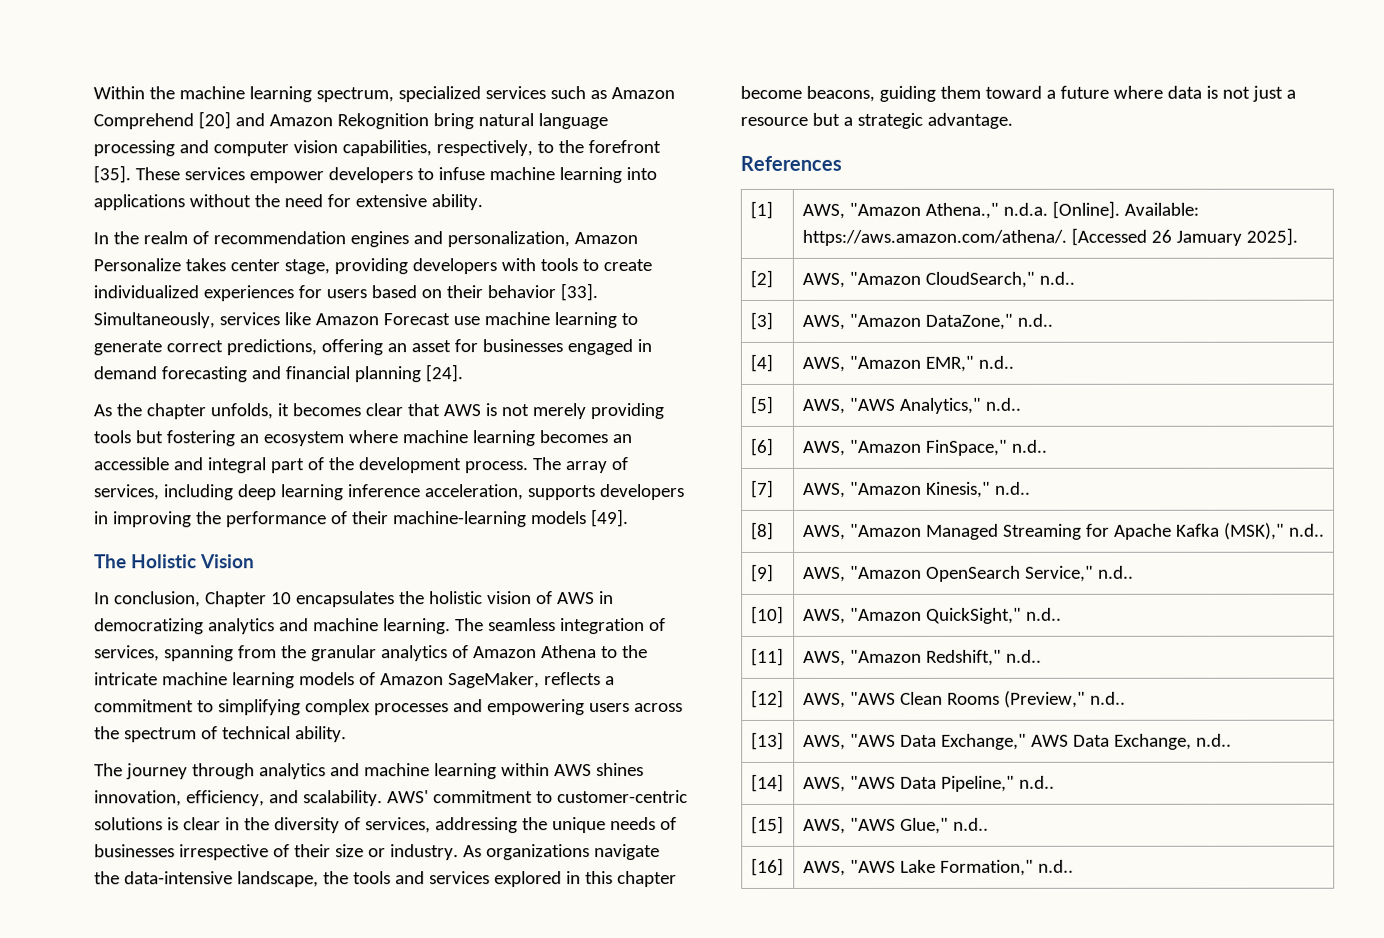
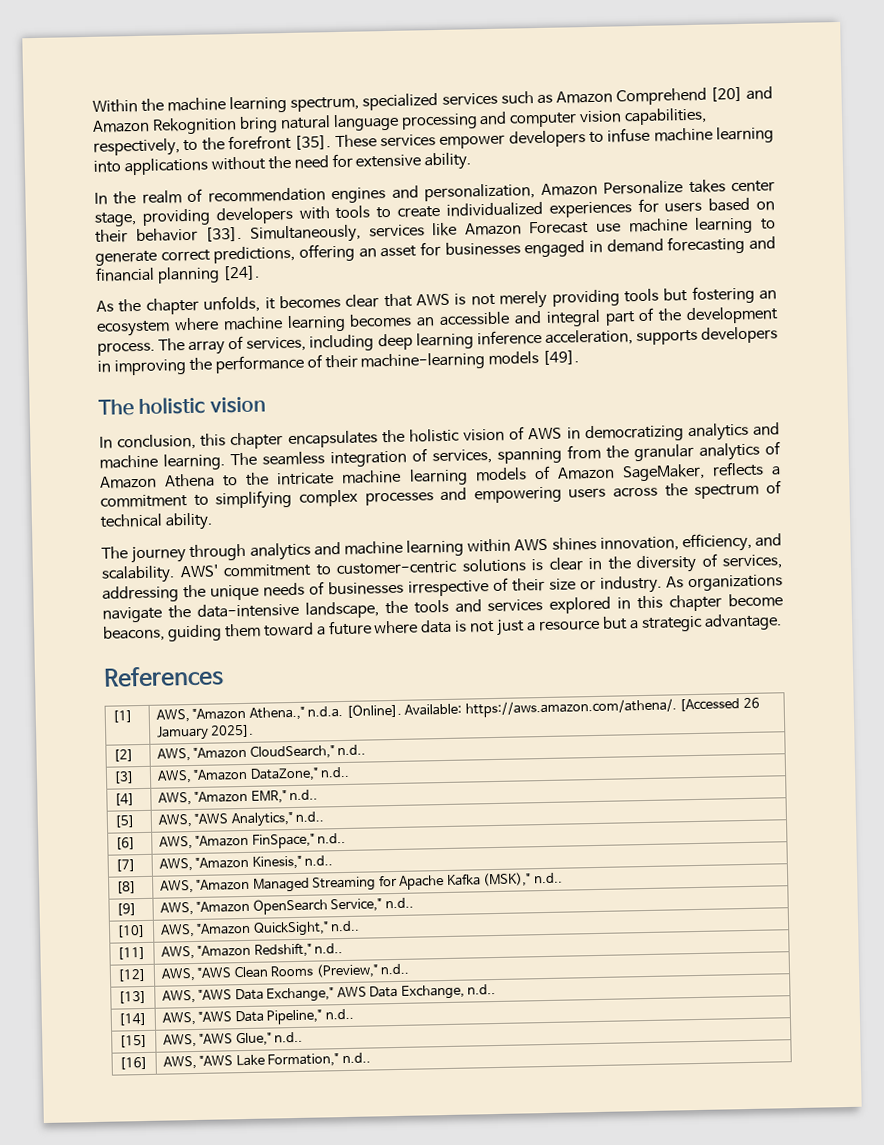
- The Holistic Vision
+ The holistic vision
- In conclusion, Chapter 10 encapsulates the holistic vision of AWS in democratizing analytics and machine learning.
+ In conclusion, this chapter encapsulates the holistic vision of AWS in democratizing analytics and machine learning.

